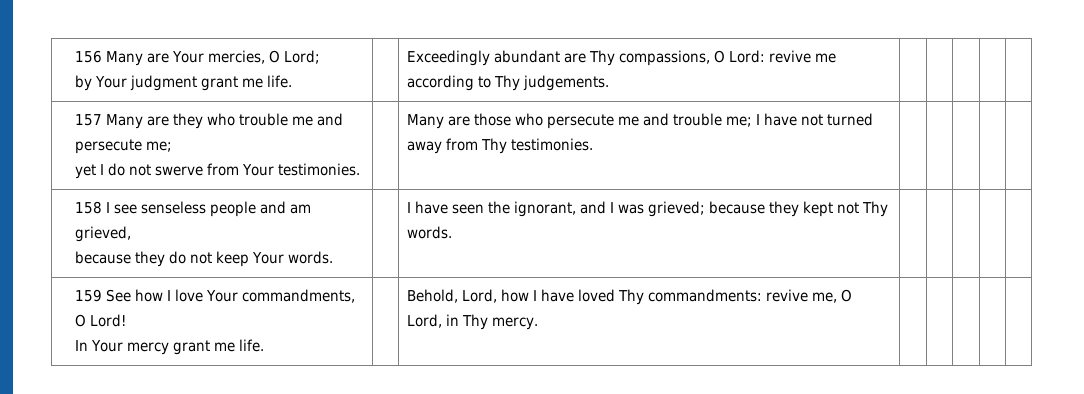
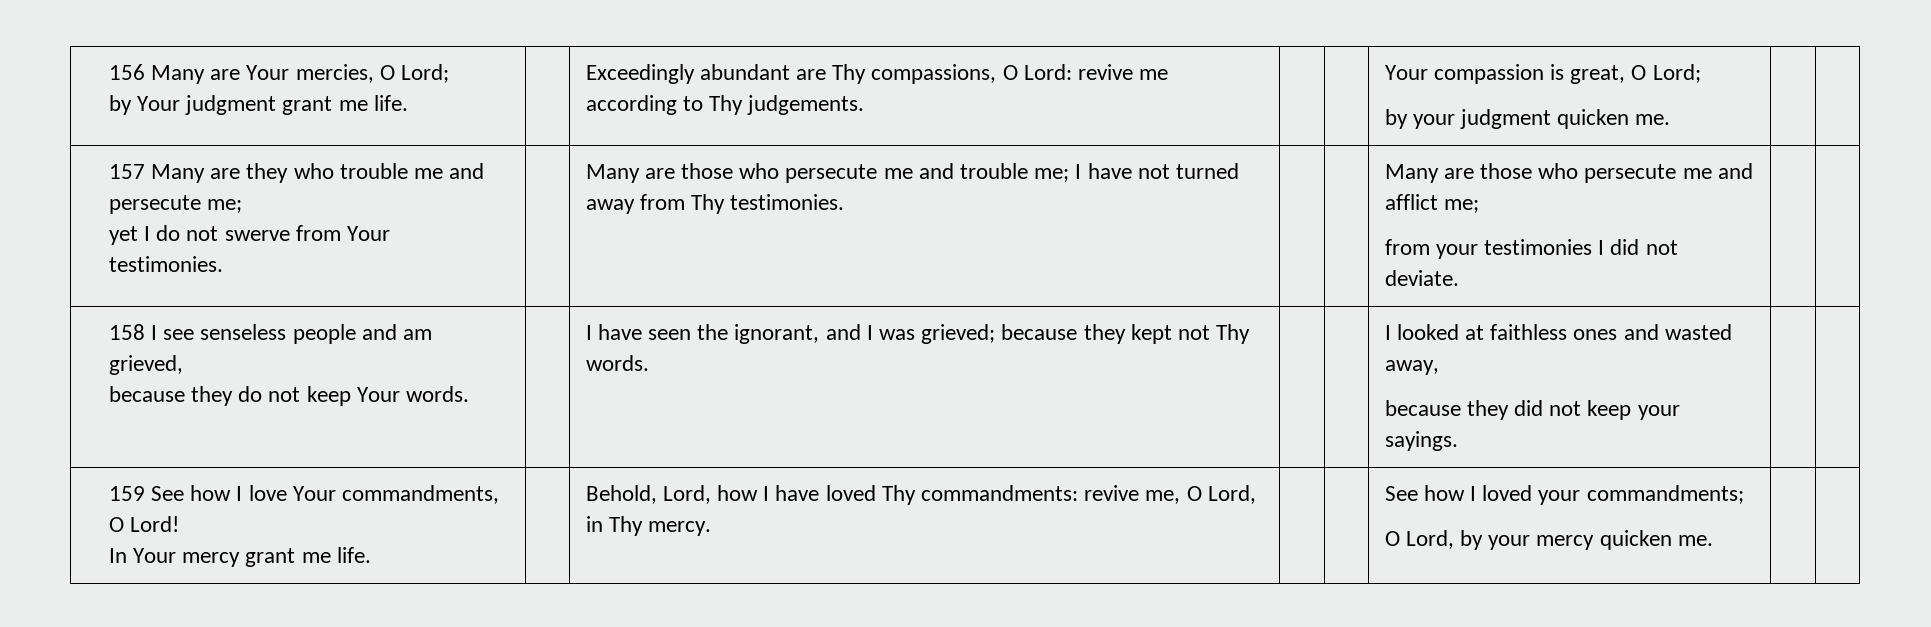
  156 Many are Your mercies, O Lord;
- by Your judgment grant me life. | | Exceedingly abundant are Thy compassions, O Lord: revive me according to Thy judgements. | | | | |
+ by Your judgment grant me life. | | Exceedingly abundant are Thy compassions, O Lord: revive me according to Thy judgements. | | | Your compassion is great, O Lord;
+ by your judgment quicken me. | |
+ Many are those who persecute me and afflict me;
+ from your testimonies I did not deviate.
+ I looked at faithless ones and wasted away,
+ because they did not keep your sayings.
+ See how I loved your commandments;
+ O Lord, by your mercy quicken me.

